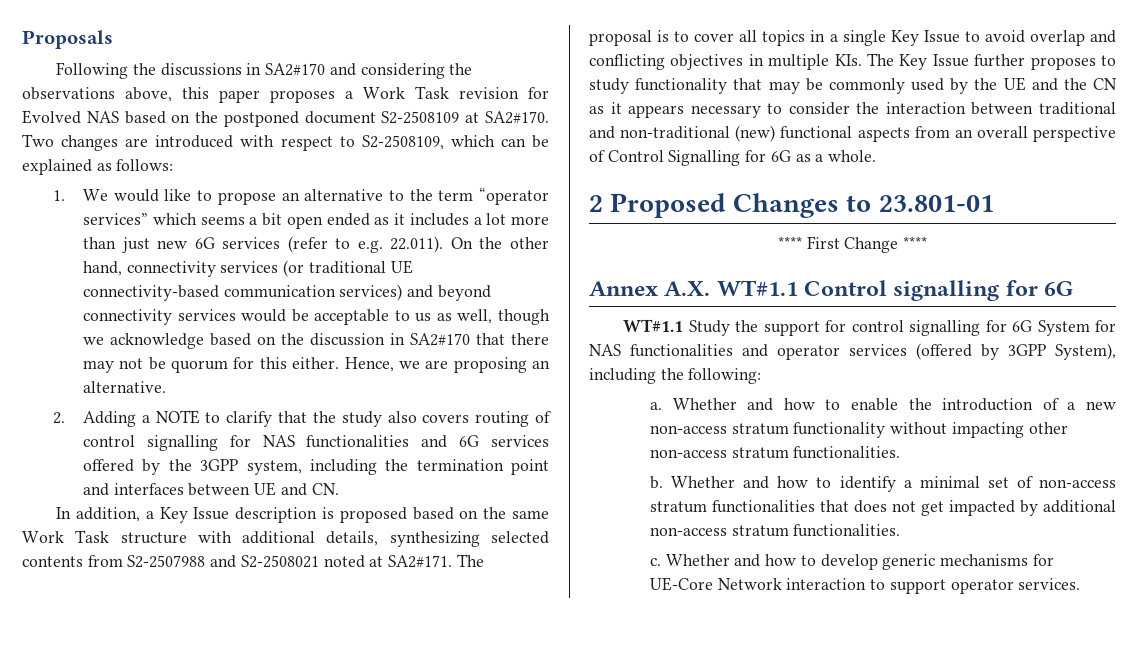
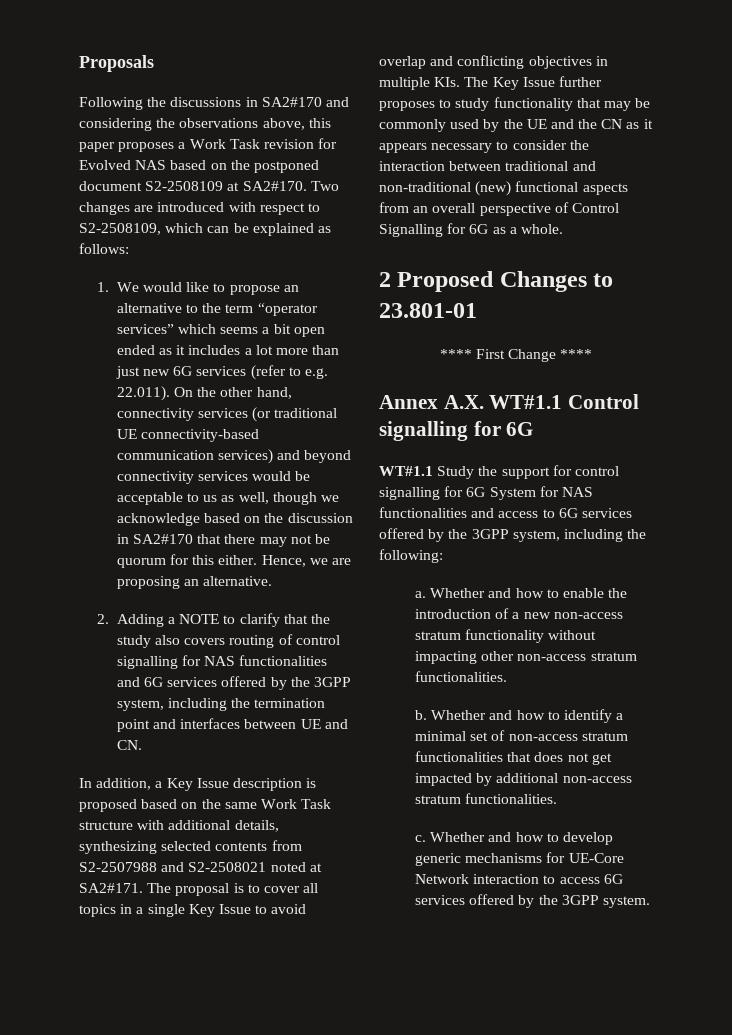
- WT#1.1 Study the support for control signalling for 6G System for NAS functionalities and operator services (offered by 3GPP System), including the following:
+ WT#1.1 Study the support for control signalling for 6G System for NAS functionalities and access to 6G services offered by the 3GPP system, including the following:
- Whether and how to develop generic mechanisms for UE-Core Network interaction to support operator services.
+ Whether and how to develop generic mechanisms for UE-Core Network interaction to access 6G services offered by the 3GPP system.

